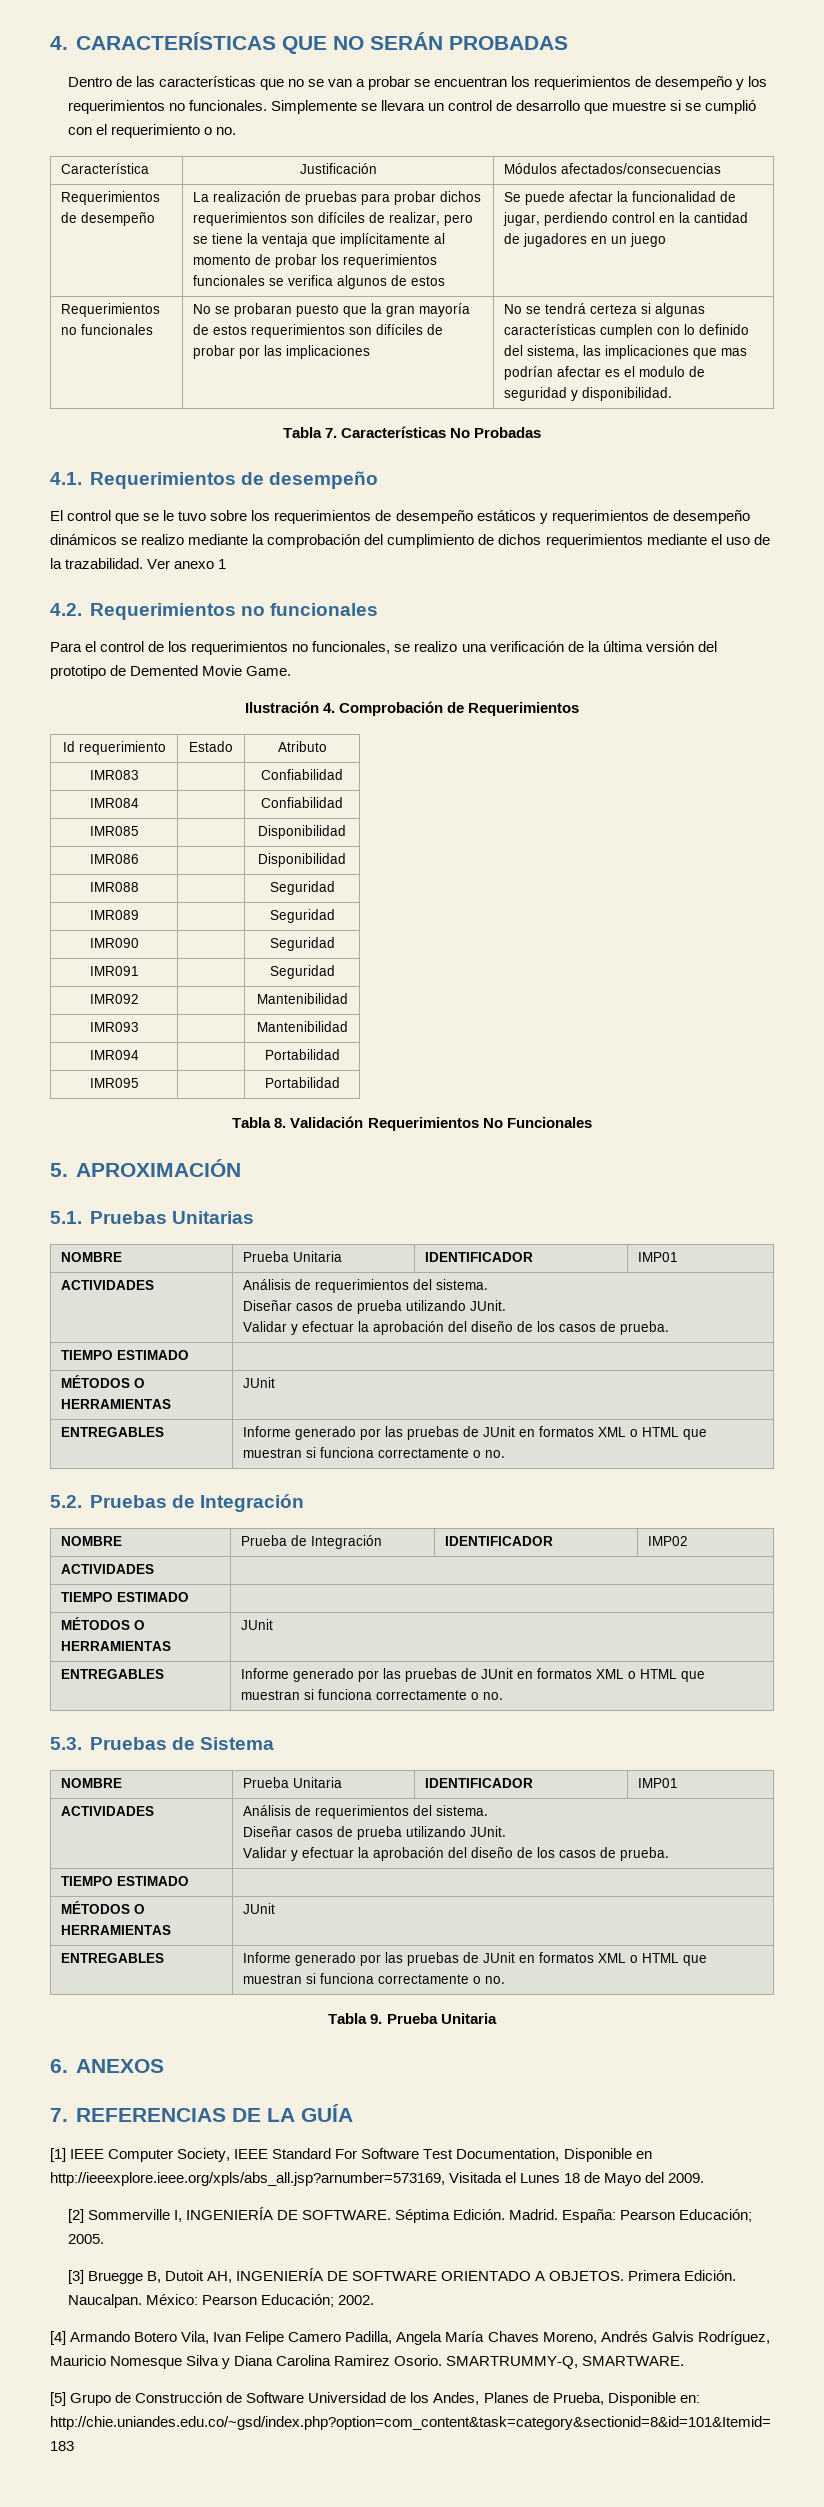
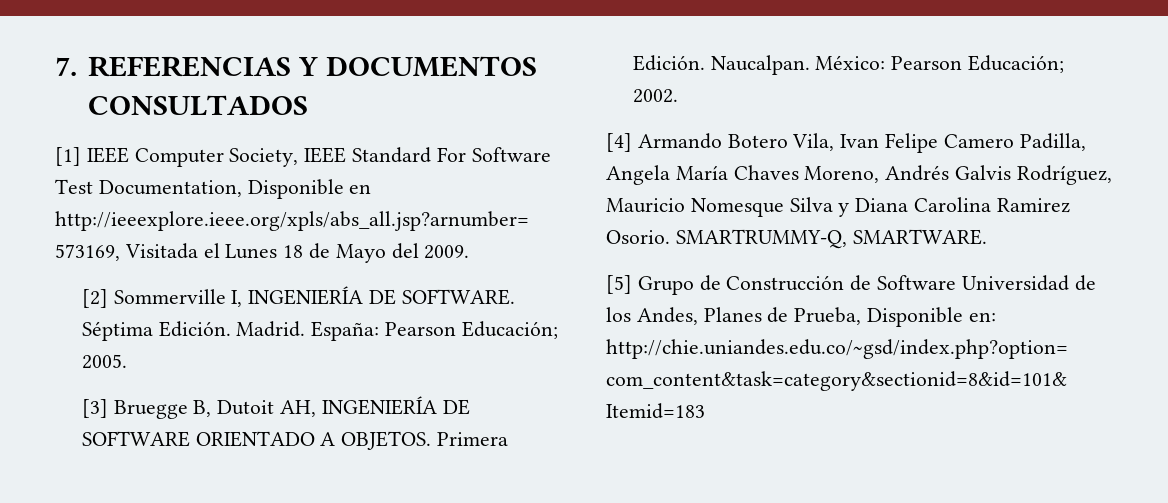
- 4. CARACTERÍSTICAS QUE NO SERÁN PROBADAS
- Dentro de las características que no se van a probar se encuentran los requerimientos de desempeño y los requerimientos no funcionales. Simplemente se llevara un control de desarrollo que muestre si se cumplió con el requerimiento o no.
- Característica | Justificación | Módulos afectados/consecuencias
- Requerimientos de desempeño | La realización de pruebas para probar dichos requerimientos son difíciles de realizar, pero se tiene la ventaja que implícitamente al momento de probar los requerimientos funcionales se verifica algunos de estos | Se puede afectar la funcionalidad de jugar, perdiendo control en la cantidad de jugadores en un juego
- Requerimientos no funcionales | No se probaran puesto que la gran mayoría de estos requerimientos son difíciles de probar por las implicaciones | No se tendrá certeza si algunas características cumplen con lo definido del sistema, las implicaciones que mas podrían afectar es el modulo de seguridad y disponibilidad.
- Tabla 7. Características No Probadas
- 4.1. Requerimientos de desempeño
- El control que se le tuvo sobre los requerimientos de desempeño estáticos y requerimientos de desempeño dinámicos se realizo mediante la comprobación del cumplimiento de dichos requerimientos mediante el uso de la trazabilidad. Ver anexo 1
- 4.2. Requerimientos no funcionales
- Para el control de los requerimientos no funcionales, se realizo una verificación de la última versión del prototipo de Demented Movie Game.
- Ilustración 4. Comprobación de Requerimientos
- Id requerimiento | Estado | Atributo
- IMR083 | | Confiabilidad
- IMR084 | | Confiabilidad
- IMR085 | | Disponibilidad
- IMR086 | | Disponibilidad
- IMR088 | | Seguridad
- IMR089 | | Seguridad
- IMR090 | | Seguridad
- IMR091 | | Seguridad
- IMR092 | | Mantenibilidad
- IMR093 | | Mantenibilidad
- IMR094 | | Portabilidad
- IMR095 | | Portabilidad
- Tabla 8. Validación Requerimientos No Funcionales
- 5. APROXIMACIÓN
- 5.1. Pruebas Unitarias
- NOMBRE | Prueba Unitaria | IDENTIFICADOR | IMP01
- ACTIVIDADES | Análisis de requerimientos del sistema.
- Diseñar casos de prueba utilizando JUnit.
- Validar y efectuar la aprobación del diseño de los casos de prueba.
- TIEMPO ESTIMADO |
- MÉTODOS O HERRAMIENTAS | JUnit
- ENTREGABLES | Informe generado por las pruebas de JUnit en formatos XML o HTML que muestran si funciona correctamente o no.
- 5.2. Pruebas de Integración
- NOMBRE | Prueba de Integración | IDENTIFICADOR | IMP02
- ACTIVIDADES |
- TIEMPO ESTIMADO |
- MÉTODOS O HERRAMIENTAS | JUnit
- ENTREGABLES | Informe generado por las pruebas de JUnit en formatos XML o HTML que muestran si funciona correctamente o no.
- 5.3. Pruebas de Sistema
- NOMBRE | Prueba Unitaria | IDENTIFICADOR | IMP01
- ACTIVIDADES | Análisis de requerimientos del sistema.
- Diseñar casos de prueba utilizando JUnit.
- Validar y efectuar la aprobación del diseño de los casos de prueba.
- TIEMPO ESTIMADO |
- MÉTODOS O HERRAMIENTAS | JUnit
- ENTREGABLES | Informe generado por las pruebas de JUnit en formatos XML o HTML que muestran si funciona correctamente o no.
- Tabla 9. Prueba Unitaria
- 6. ANEXOS
- 7. REFERENCIAS DE LA GUÍA
+ 7. REFERENCIAS Y DOCUMENTOS CONSULTADOS

